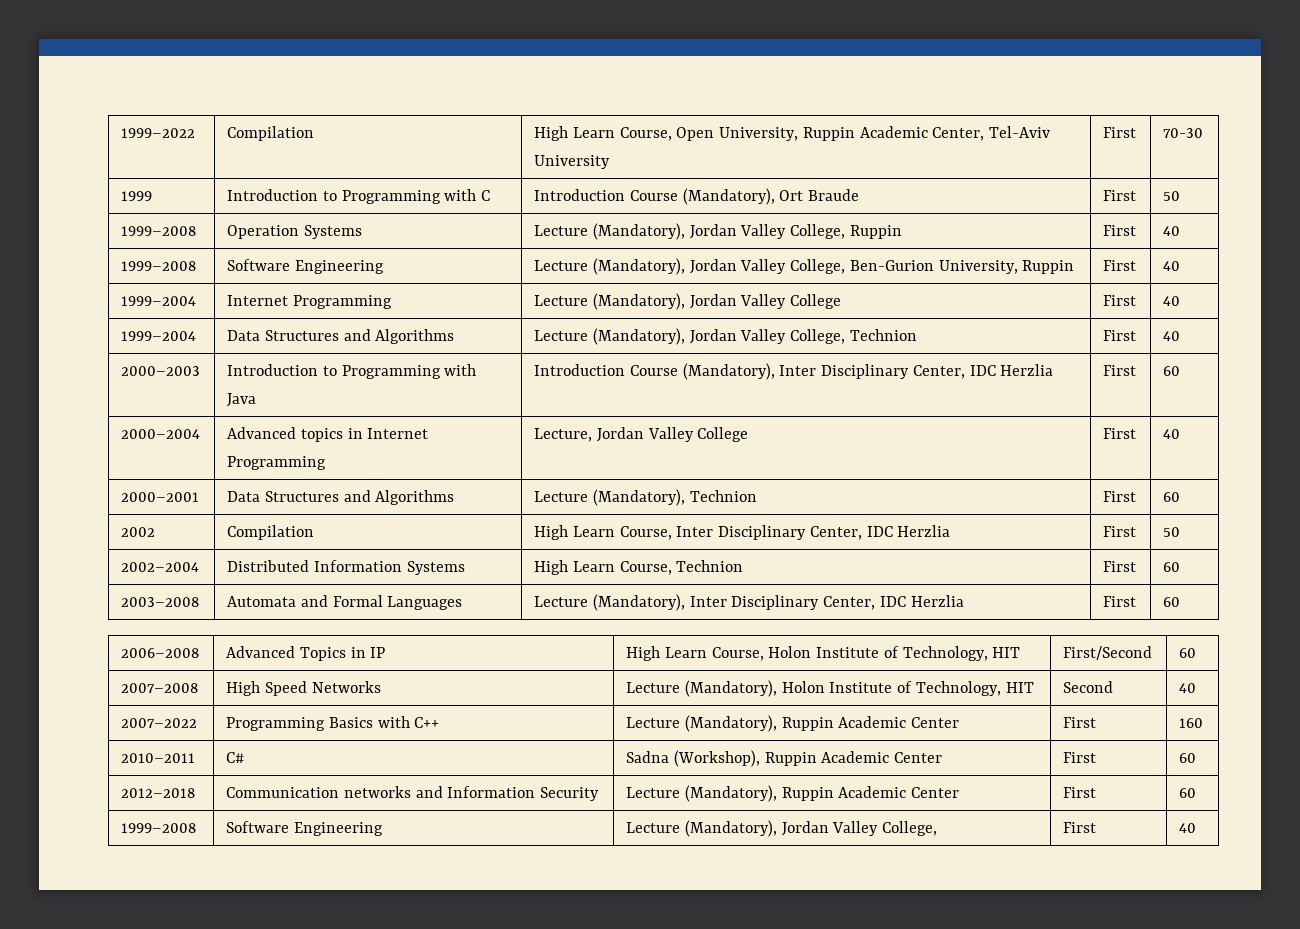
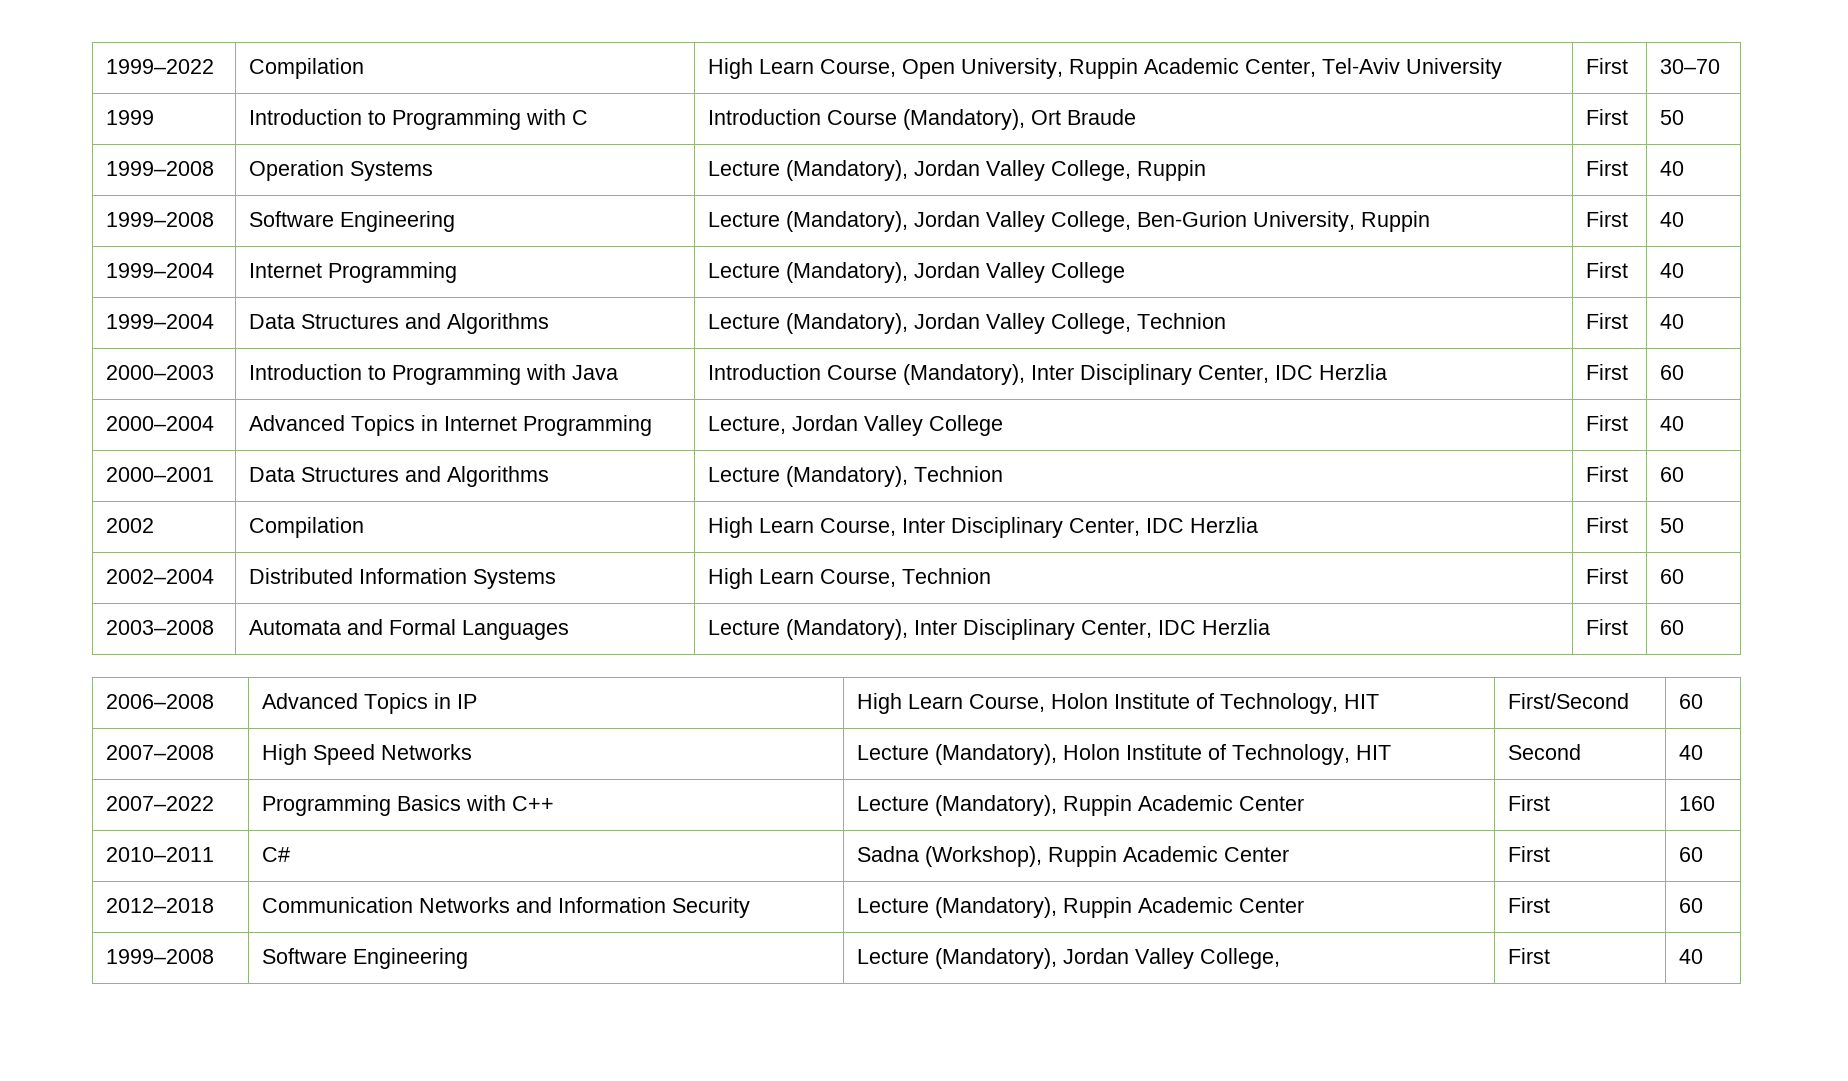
- 1999–2022 | Compilation | High Learn Course, Open University, Ruppin Academic Center, Tel-Aviv University | First | 70-30
+ 1999–2022 | Compilation | High Learn Course, Open University, Ruppin Academic Center, Tel-Aviv University | First | 30–70
- 2000–2004 | Advanced topics in Internet Programming | Lecture, Jordan Valley College | First | 40
+ 2000–2004 | Advanced Topics in Internet Programming | Lecture, Jordan Valley College | First | 40
- 2012–2018 | Communication networks and Information Security | Lecture (Mandatory), Ruppin Academic Center | First | 60
+ 2012–2018 | Communication Networks and Information Security | Lecture (Mandatory), Ruppin Academic Center | First | 60

